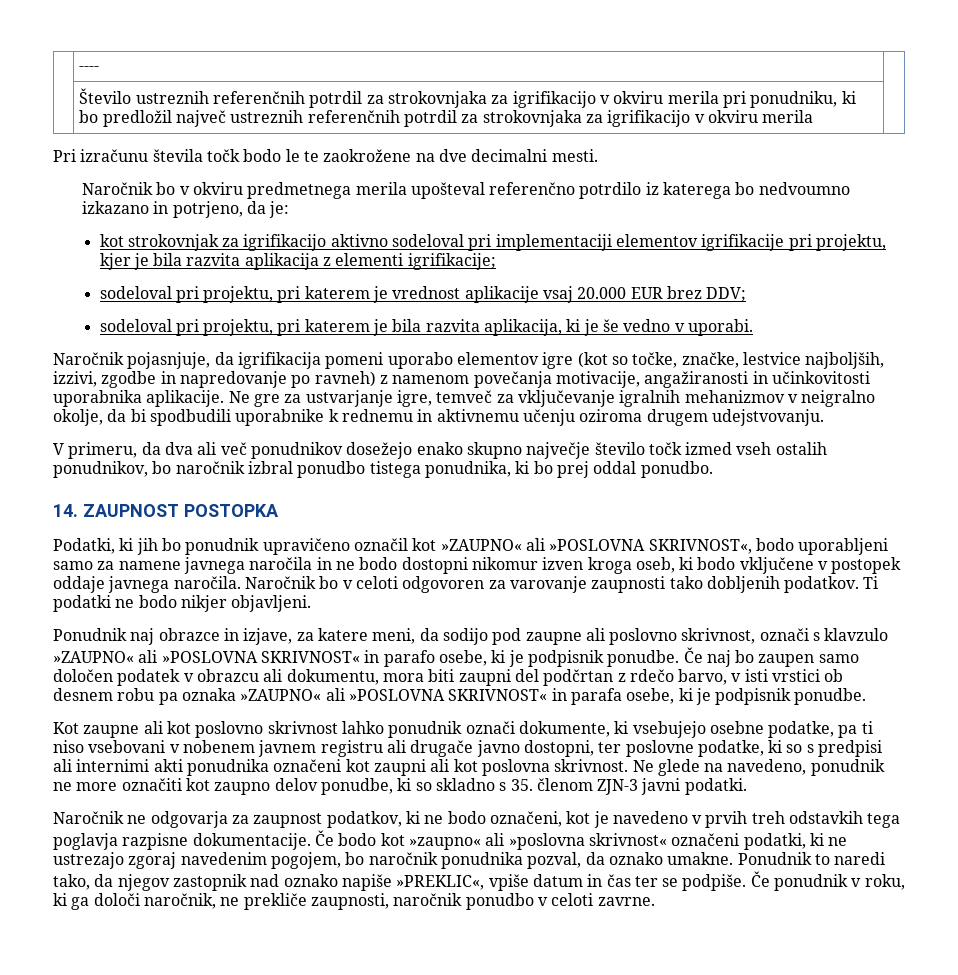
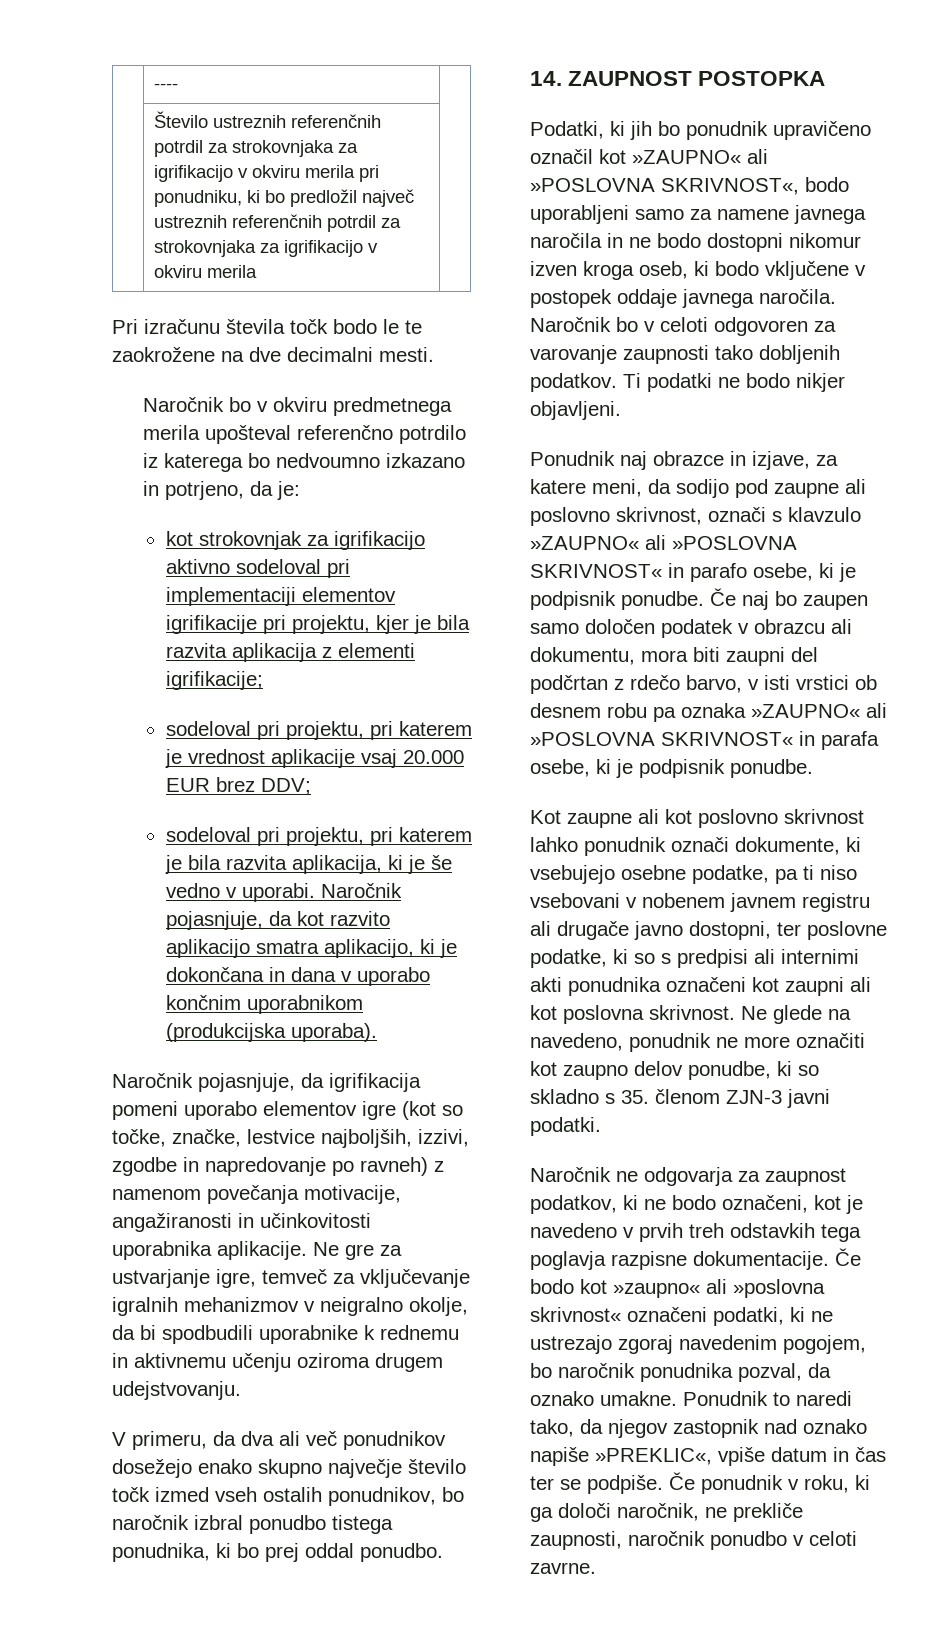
+ Naročnik pojasnjuje, da kot razvito aplikacijo smatra aplikacijo, ki je dokončana in dana v uporabo končnim uporabnikom (produkcijska uporaba).

